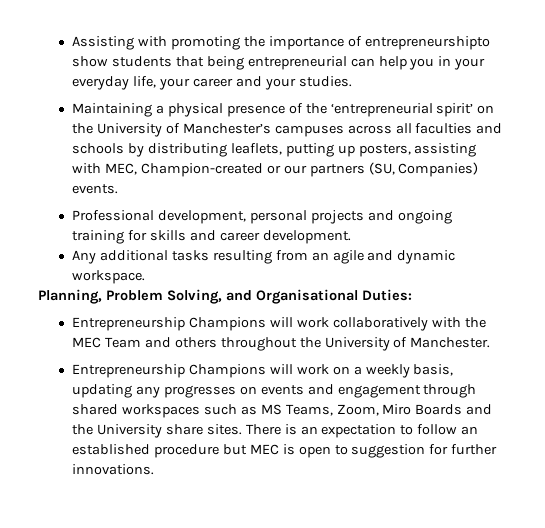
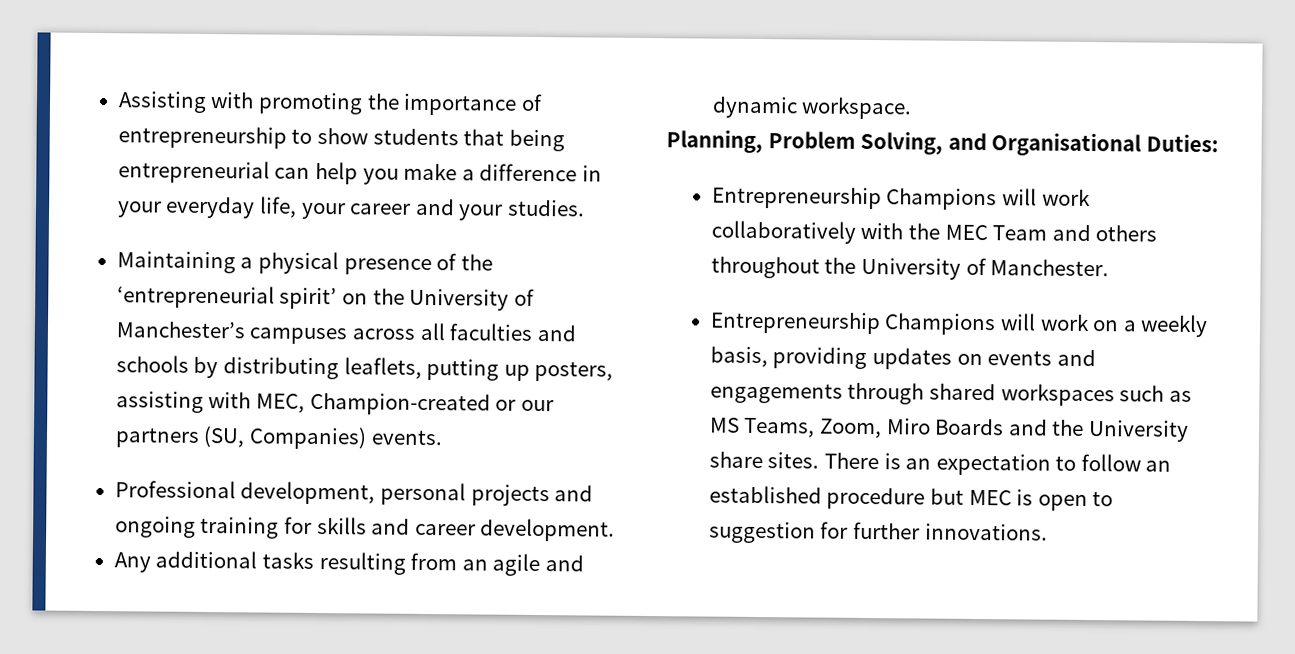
- Assisting with promoting the importance of entrepreneurshipto show students that being entrepreneurial can help you in your everyday life, your career and your studies.
+ Assisting with promoting the importance of entrepreneurship to show students that being entrepreneurial can help you make a difference in your everyday life, your career and your studies.
- Entrepreneurship Champions will work on a weekly basis, updating any progresses on events and engagement through shared workspaces such as MS Teams, Zoom, Miro Boards and the University share sites.
+ Entrepreneurship Champions will work on a weekly basis, providing updates on events and engagements through shared workspaces such as MS Teams, Zoom, Miro Boards and the University share sites.

